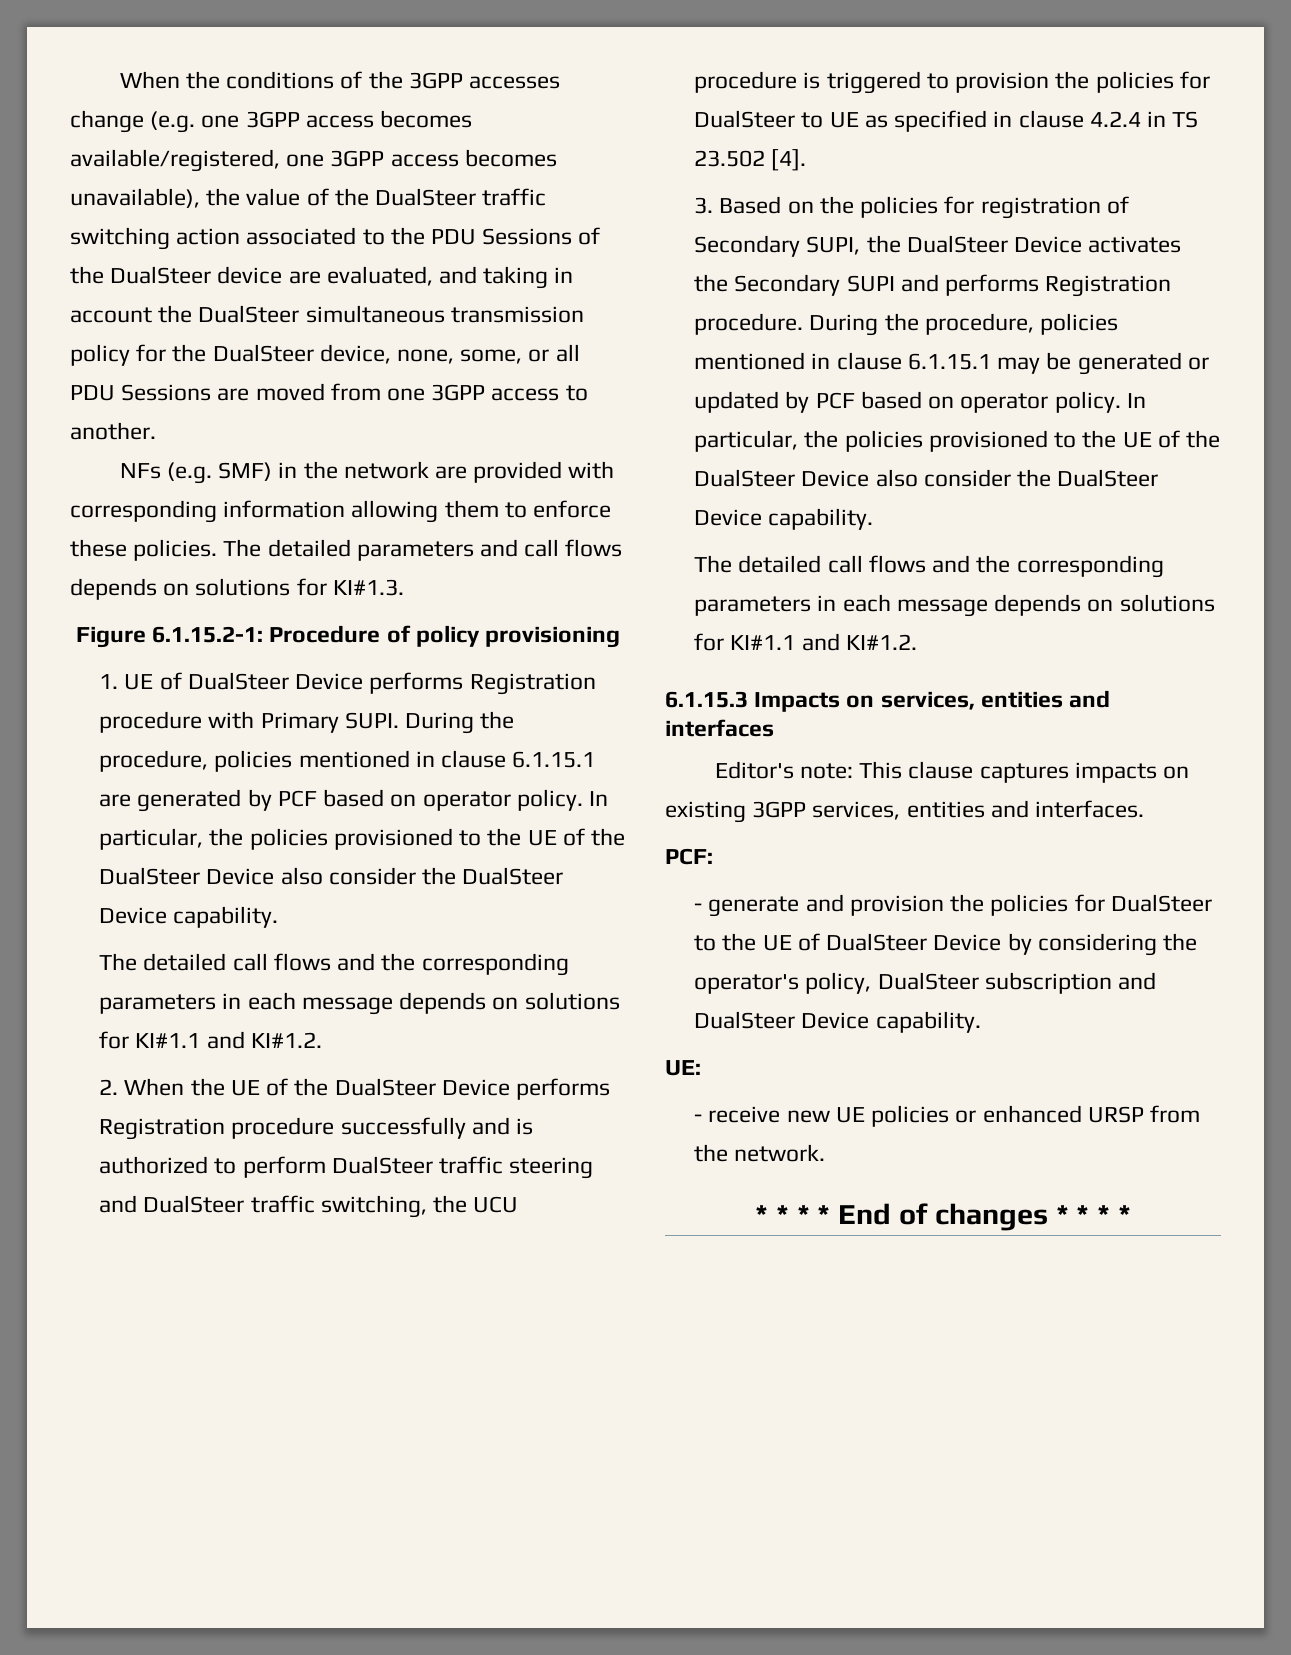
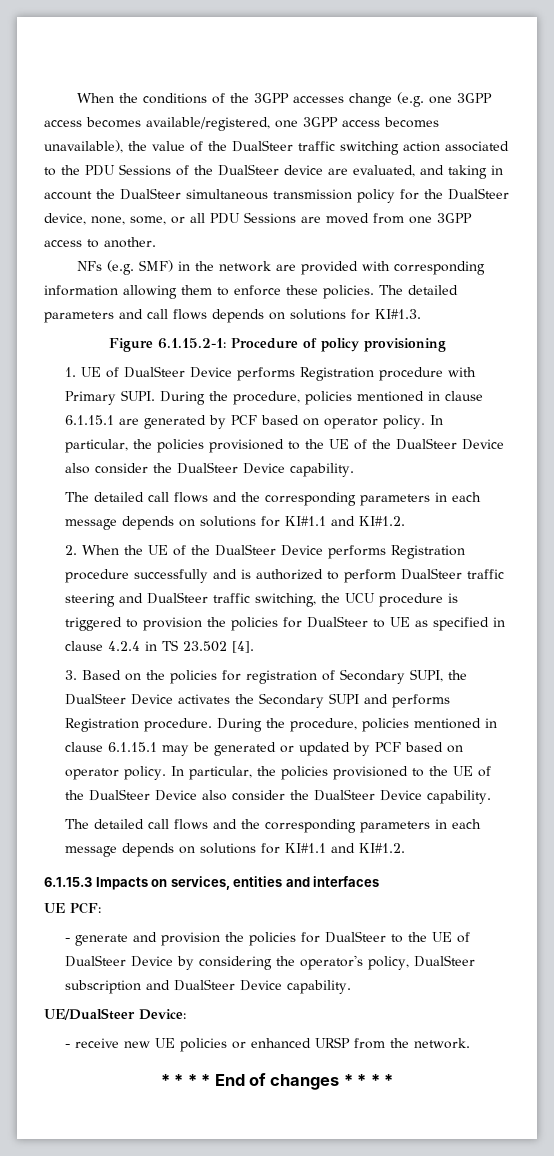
- Editor's note: This clause captures impacts on existing 3GPP services, entities and interfaces.
- PCF:
+ UE PCF:
- UE:
+ UE/DualSteer Device:

